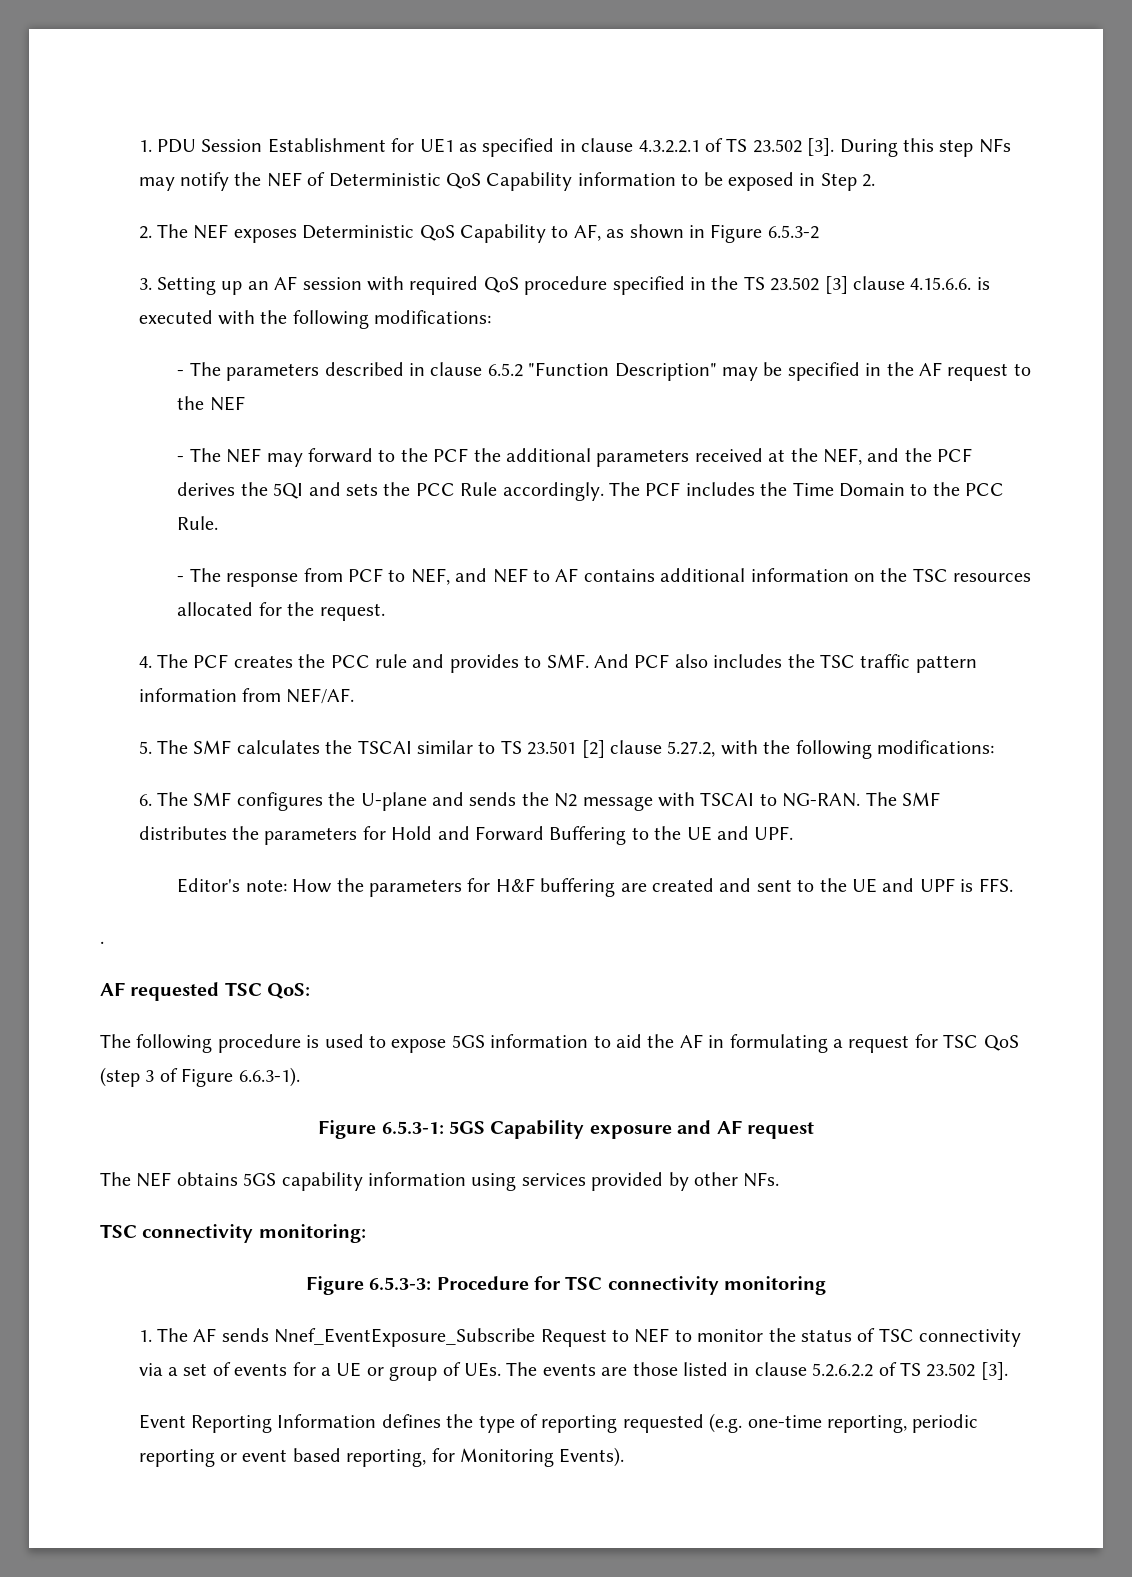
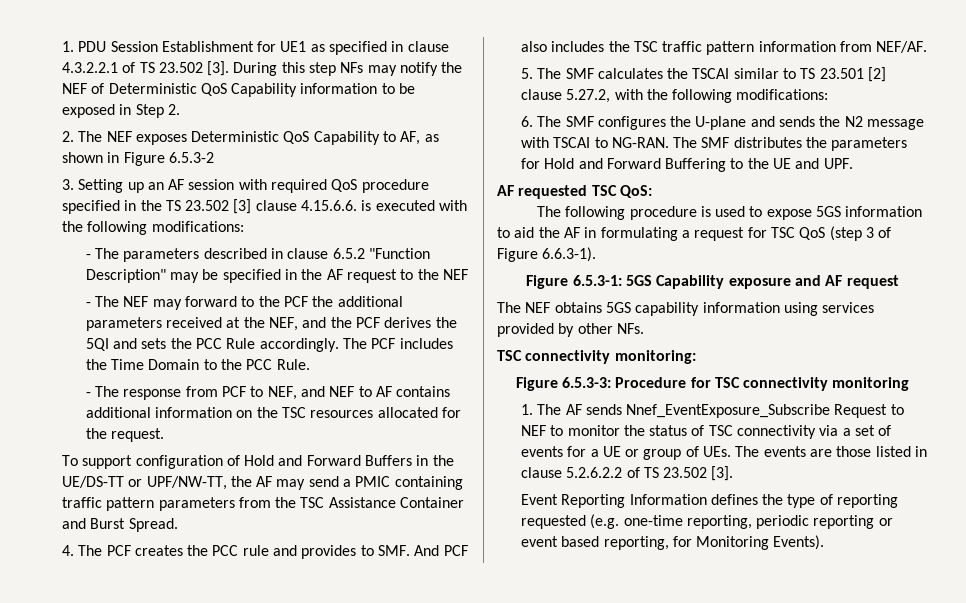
+ To support configuration of Hold and Forward Buffers in the UE/DS-TT or UPF/NW-TT, the AF may send a PMIC containing traffic pattern parameters from the TSC Assistance Container and Burst Spread.
- Editor's note: How the parameters for H&F buffering are created and sent to the UE and UPF is FFS.
- .

